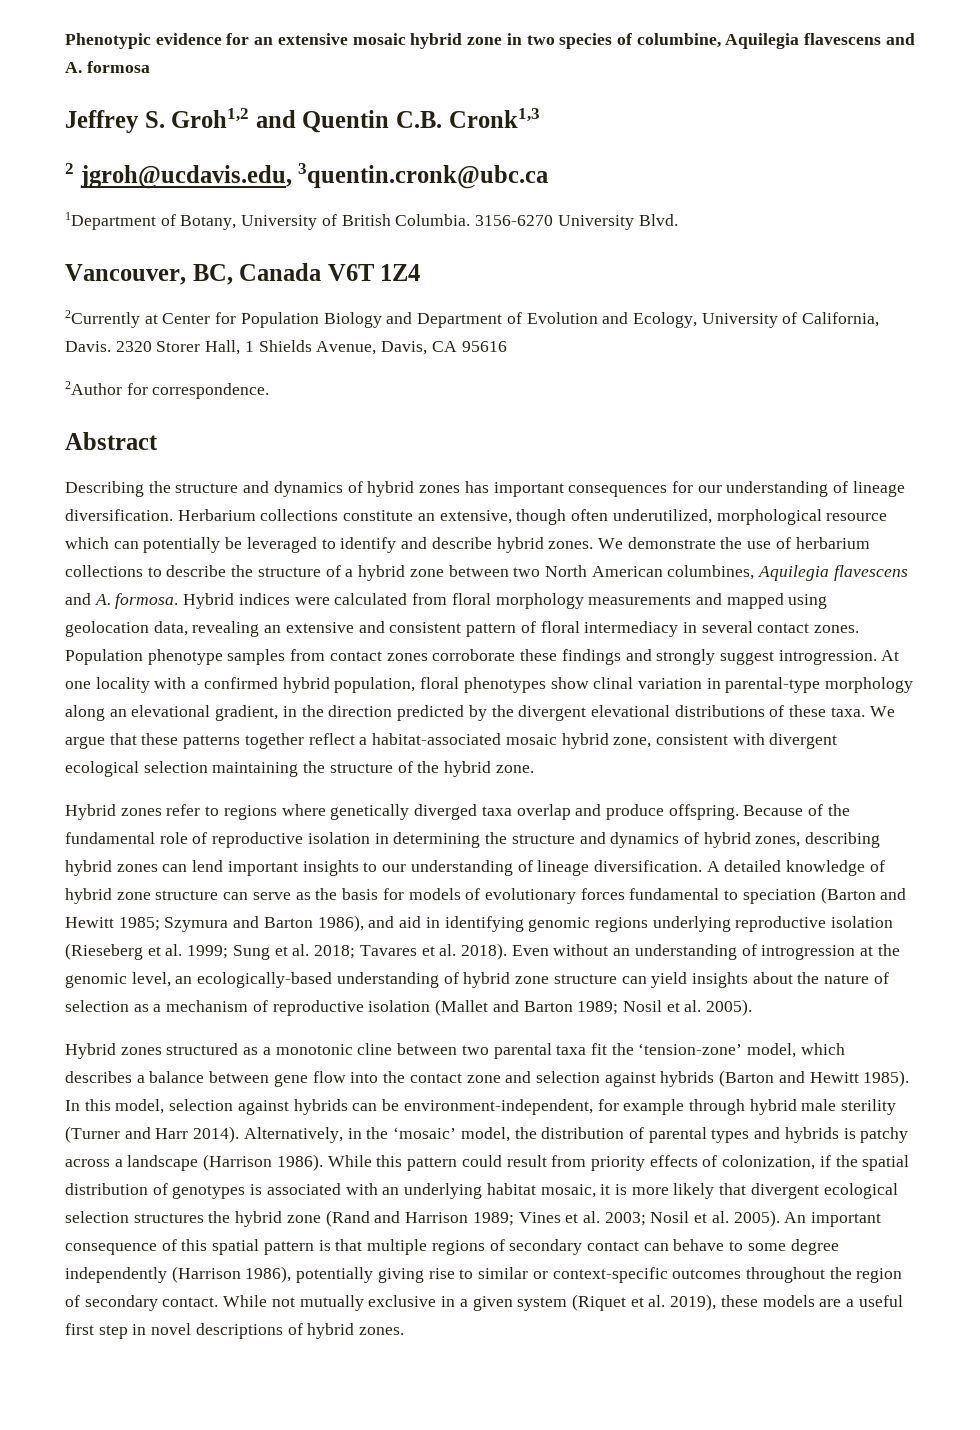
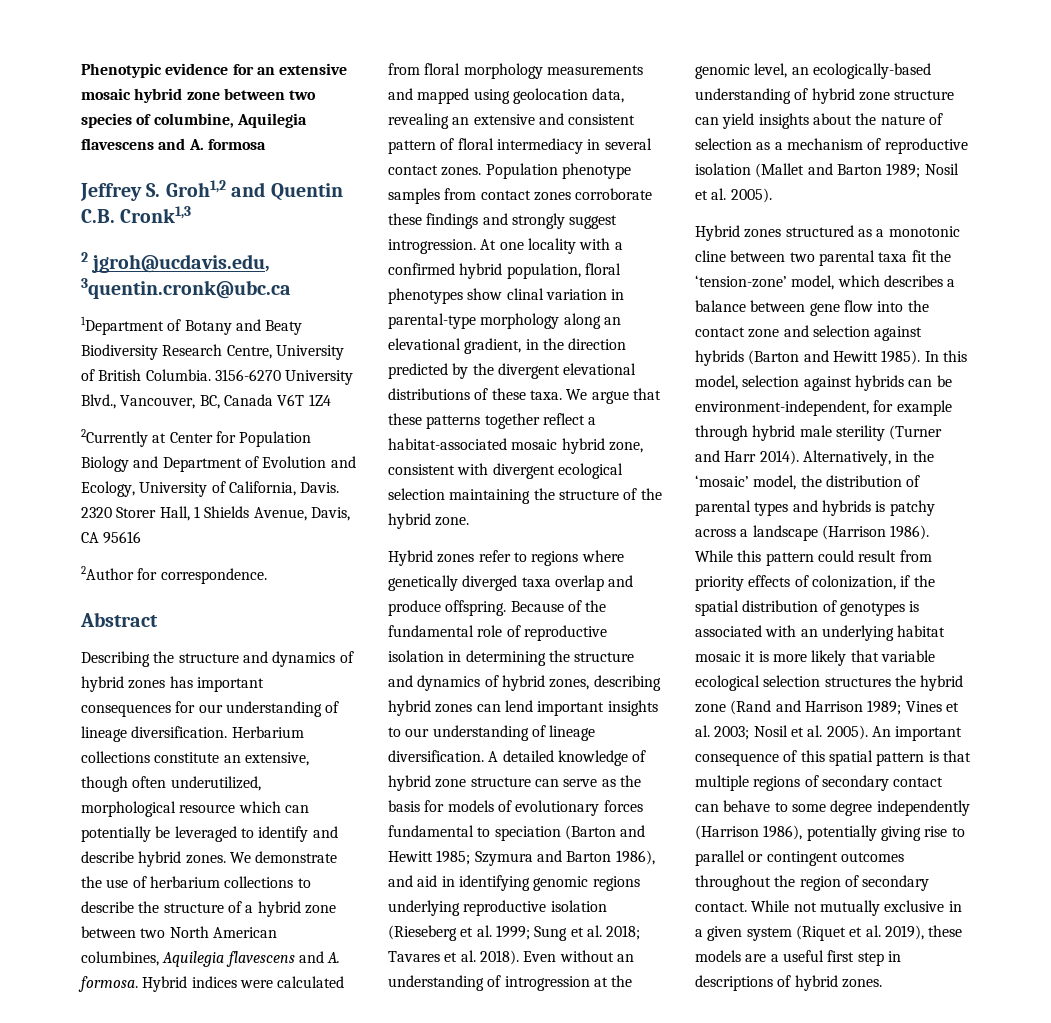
- Phenotypic evidence for an extensive mosaic hybrid zone in two species of columbine, Aquilegia flavescens and A. formosa
+ Phenotypic evidence for an extensive mosaic hybrid zone between two species of columbine, Aquilegia flavescens and A. formosa
- 1Department of Botany, University of British Columbia.
+ 1Department of Botany and Beaty Biodiversity Research Centre, University of British Columbia.
- 3156-6270 University Blvd.
- Vancouver, BC, Canada V6T 1Z4
+ 3156-6270 University Blvd., Vancouver, BC, Canada V6T 1Z4
- While this pattern could result from priority effects of colonization, if the spatial distribution of genotypes is associated with an underlying habitat mosaic, it is more likely that divergent ecological selection structures the hybrid zone (Rand and Harrison 1989; Vines et al. 2003; Nosil et al. 2005).
+ While this pattern could result from priority effects of colonization, if the spatial distribution of genotypes is associated with an underlying habitat mosaic it is more likely that variable ecological selection structures the hybrid zone (Rand and Harrison 1989; Vines et al. 2003; Nosil et al. 2005).
- An important consequence of this spatial pattern is that multiple regions of secondary contact can behave to some degree independently (Harrison 1986), potentially giving rise to similar or context-specific outcomes throughout the region of secondary contact.
+ An important consequence of this spatial pattern is that multiple regions of secondary contact can behave to some degree independently (Harrison 1986), potentially giving rise to parallel or contingent outcomes throughout the region of secondary contact.
- While not mutually exclusive in a given system (Riquet et al. 2019), these models are a useful first step in novel descriptions of hybrid zones.
+ While not mutually exclusive in a given system (Riquet et al. 2019), these models are a useful first step in descriptions of hybrid zones.

